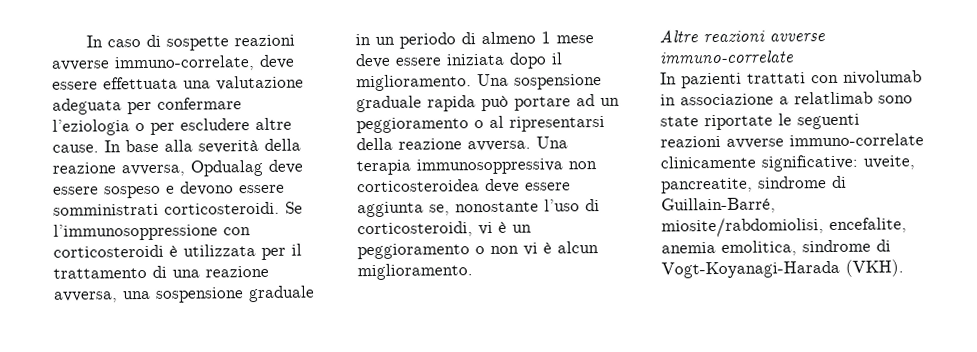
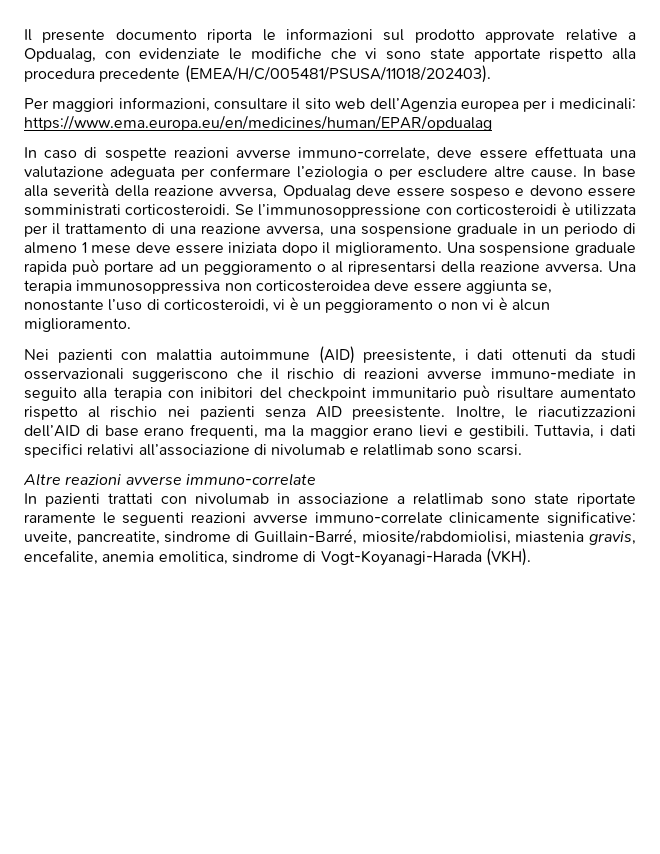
+ Il presente documento riporta le informazioni sul prodotto approvate relative a Opdualag, con evidenziate le modifiche che vi sono state apportate rispetto alla procedura precedente (EMEA/H/C/005481/PSUSA/11018/202403).
+ Per maggiori informazioni, consultare il sito web dell’Agenzia europea per i medicinali: https://www.ema.europa.eu/en/medicines/human/EPAR/opdualag
+ Nei pazienti con malattia autoimmune (AID) preesistente, i dati ottenuti da studi osservazionali suggeriscono che il rischio di reazioni avverse immuno-mediate in seguito alla terapia con inibitori del checkpoint immunitario può risultare aumentato rispetto al rischio nei pazienti senza AID preesistente. Inoltre, le riacutizzazioni dell’AID di base erano frequenti, ma la maggior erano lievi e gestibili. Tuttavia, i dati specifici relativi all’associazione di nivolumab e relatlimab sono scarsi.
- In pazienti trattati con nivolumab in associazione a relatlimab sono state riportate le seguenti reazioni avverse immuno-correlate clinicamente significative: uveite, pancreatite, sindrome di Guillain-Barré, miosite/rabdomiolisi, encefalite, anemia emolitica, sindrome di Vogt-Koyanagi-Harada (VKH).
+ In pazienti trattati con nivolumab in associazione a relatlimab sono state riportate raramente le seguenti reazioni avverse immuno-correlate clinicamente significative: uveite, pancreatite, sindrome di Guillain-Barré, miosite/rabdomiolisi, miastenia gravis, encefalite, anemia emolitica, sindrome di Vogt-Koyanagi-Harada (VKH).

